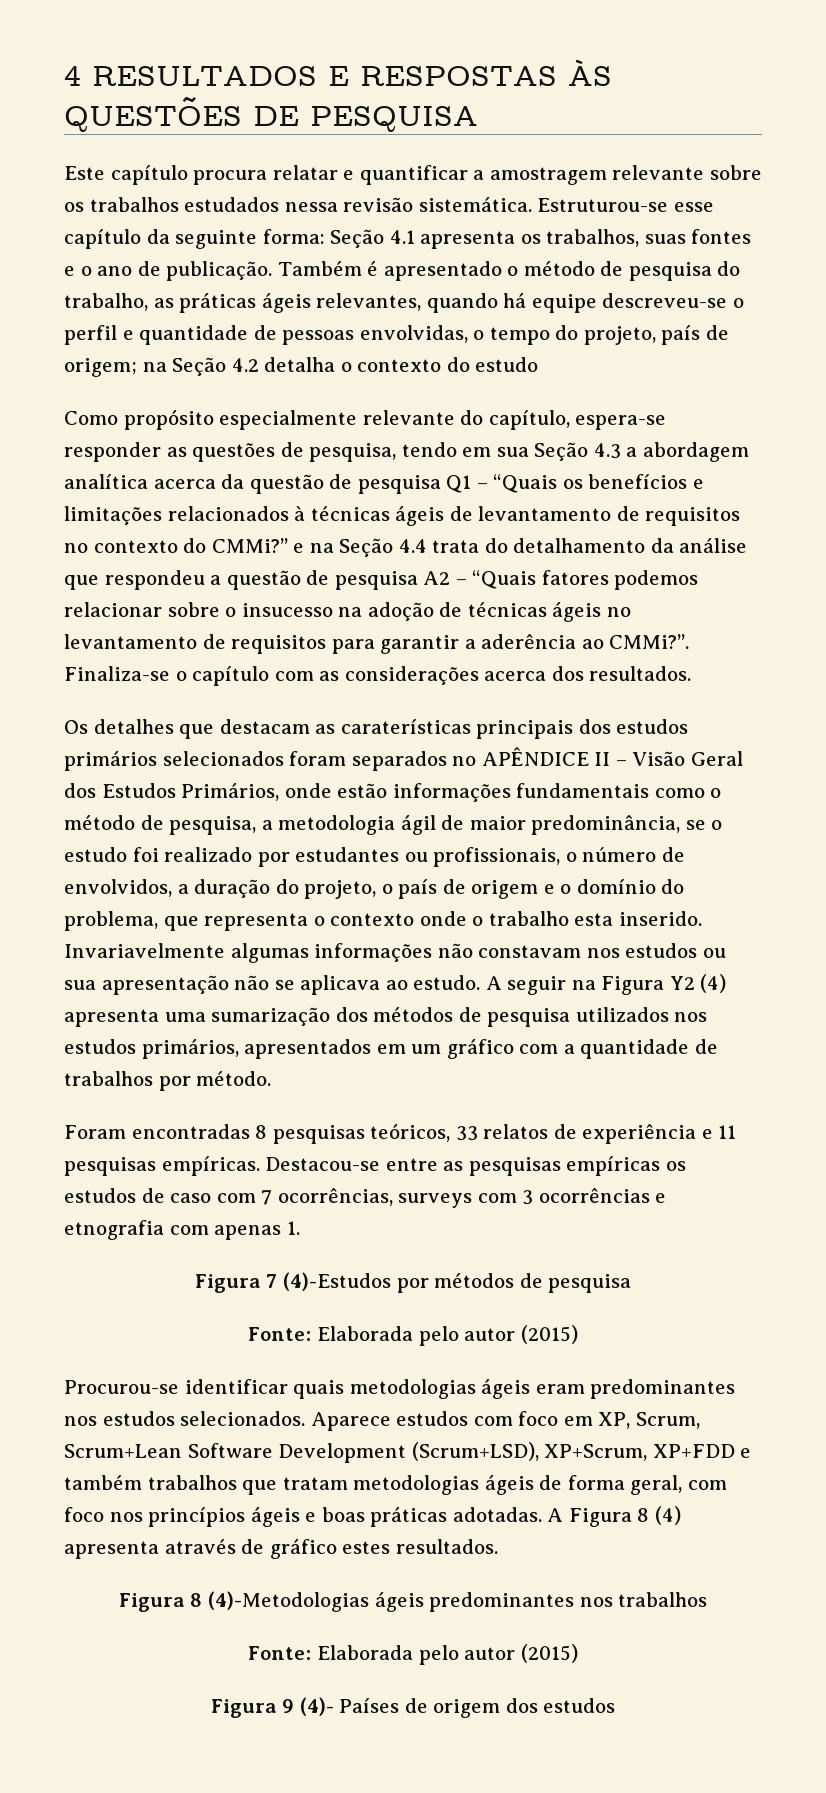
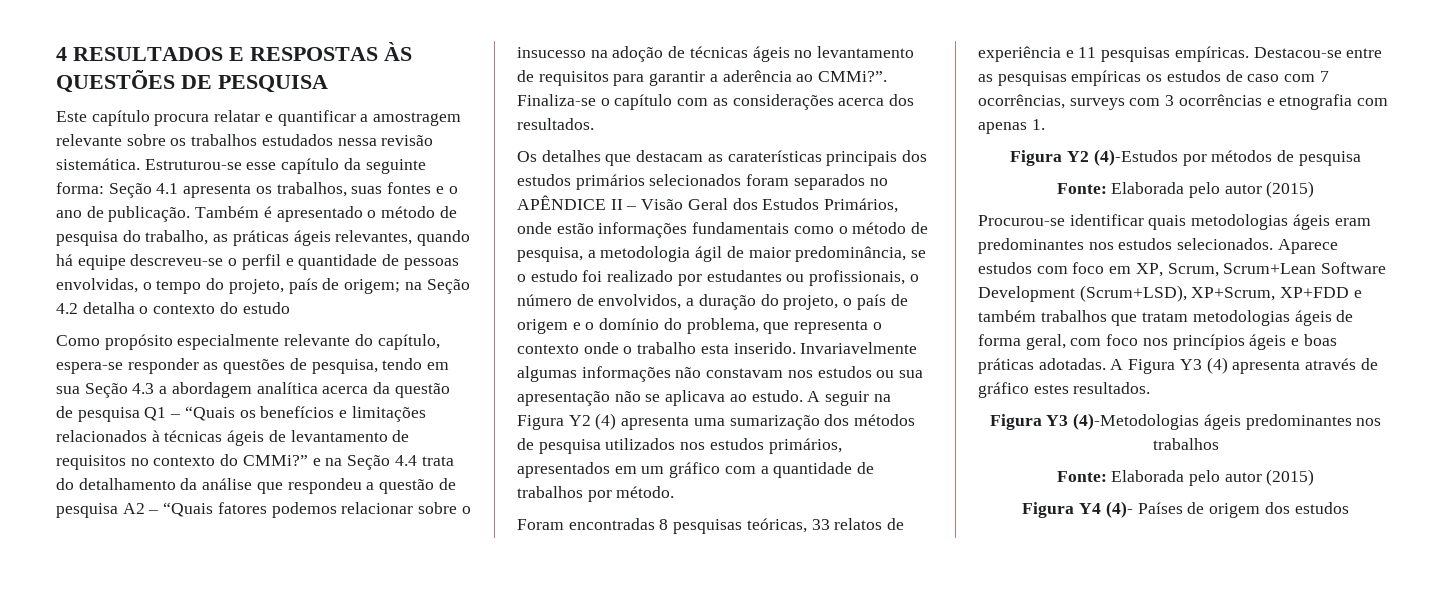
- Foram encontradas 8 pesquisas teóricos, 33 relatos de experiência e 11 pesquisas empíricas.
+ Foram encontradas 8 pesquisas teóricas, 33 relatos de experiência e 11 pesquisas empíricas.
- Figura 7 (4)-Estudos por métodos de pesquisa
+ Figura Y2 (4)-Estudos por métodos de pesquisa
- A Figura 8 (4) apresenta através de gráfico estes resultados.
+ A Figura Y3 (4) apresenta através de gráfico estes resultados.
- Figura 8 (4)-Metodologias ágeis predominantes nos trabalhos
+ Figura Y3 (4)-Metodologias ágeis predominantes nos trabalhos
- Figura 9 (4)- Países de origem dos estudos
+ Figura Y4 (4)- Países de origem dos estudos

